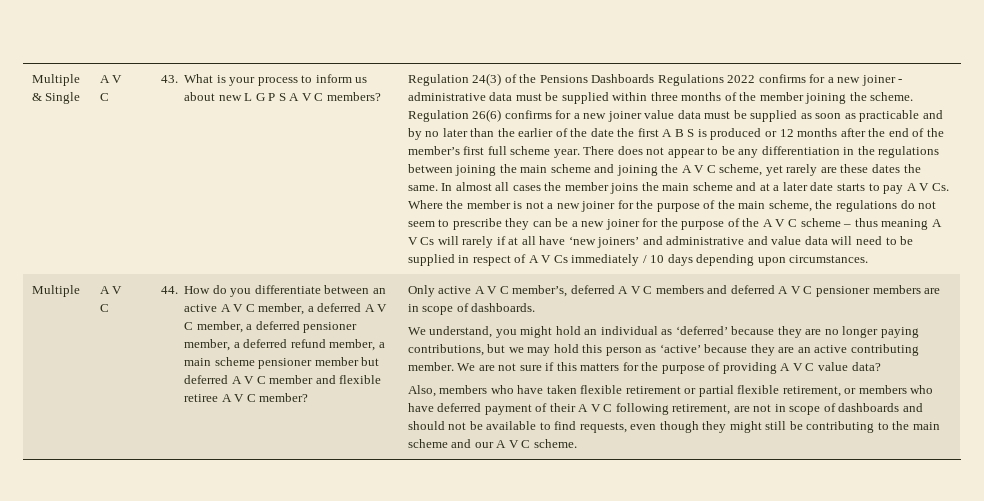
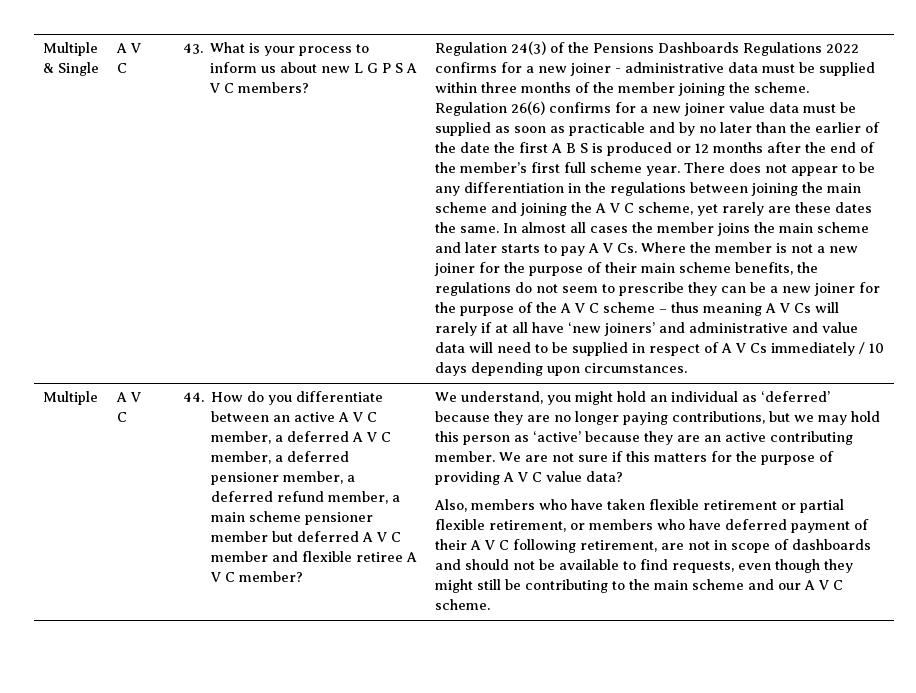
- In almost all cases the member joins the main scheme and at a later date starts to pay A V Cs. Where the member is not a new joiner for the purpose of the main scheme, the regulations do not seem to prescribe they can be a new joiner for the purpose of the A V C scheme – thus meaning A V Cs will rarely if at all have ‘new joiners’ and administrative and value data will need to be supplied in respect of A V Cs immediately / 10 days depending upon circumstances.
+ In almost all cases the member joins the main scheme and later starts to pay A V Cs. Where the member is not a new joiner for the purpose of their main scheme benefits, the regulations do not seem to prescribe they can be a new joiner for the purpose of the A V C scheme – thus meaning A V Cs will rarely if at all have ‘new joiners’ and administrative and value data will need to be supplied in respect of A V Cs immediately / 10 days depending upon circumstances.
- Only active A V C member’s, deferred A V C members and deferred A V C pensioner members are in scope of dashboards.

